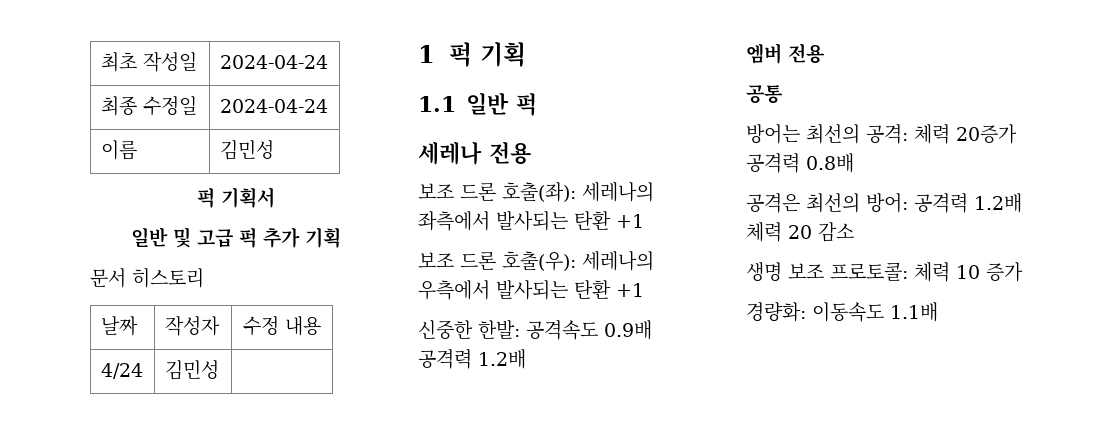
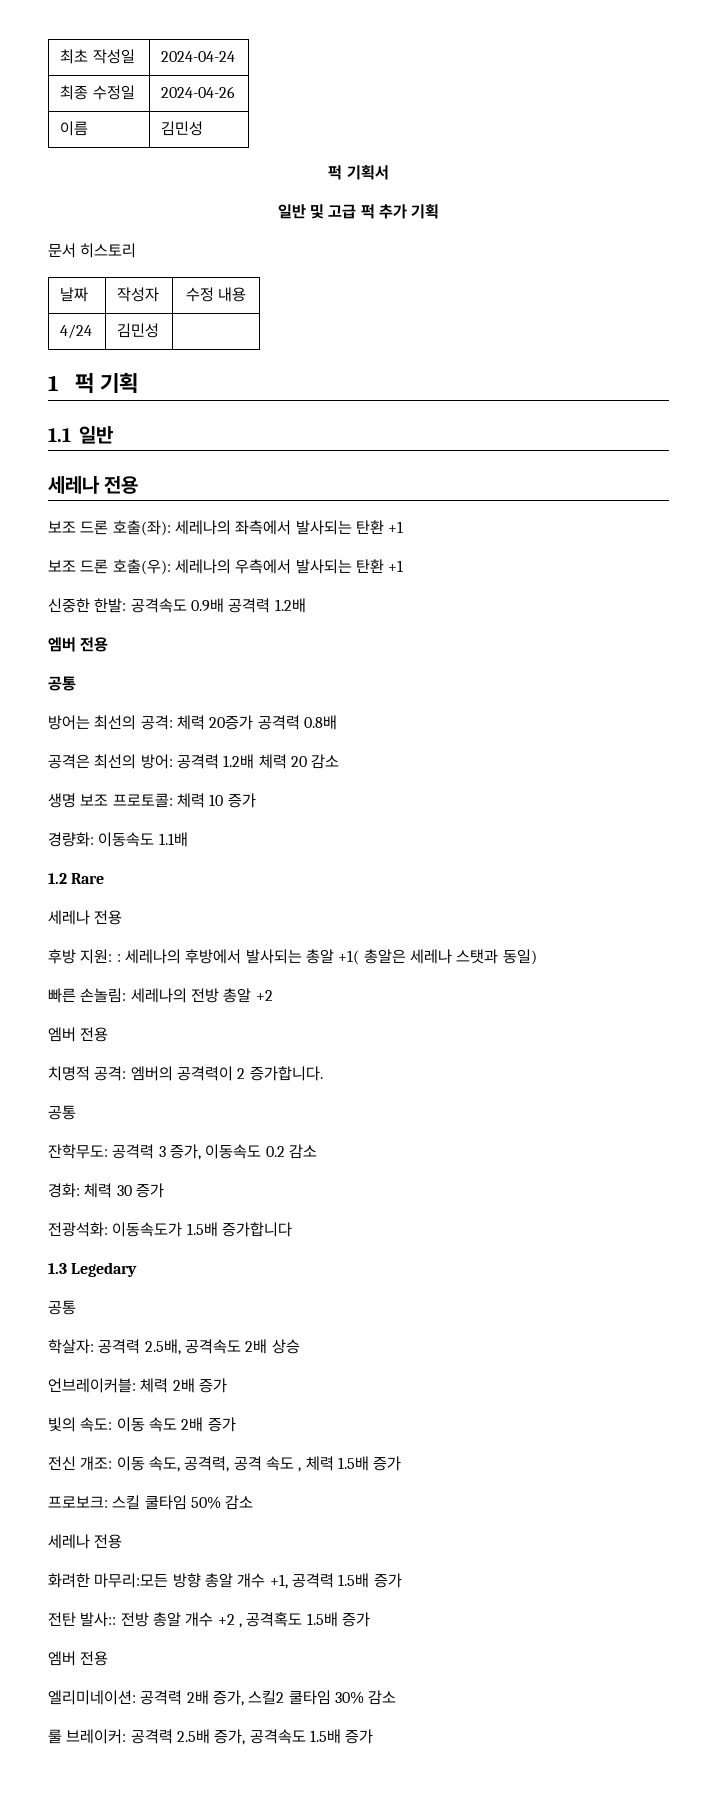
- 최종 수정일 | 2024-04-24
+ 최종 수정일 | 2024-04-26
- 1.1 일반 퍽
+ 1.1 일반
+ 1.2 Rare
+ 세레나 전용
+ 후방 지원: : 세레나의 후방에서 발사되는 총알 +1( 총알은 세레나 스탯과 동일)
+ 빠른 손놀림: 세레나의 전방 총알 +2
+ 엠버 전용
+ 치명적 공격: 엠버의 공격력이 2 증가합니다.
+ 공통
+ 잔학무도: 공격력 3 증가, 이동속도 0.2 감소
+ 경화: 체력 30 증가
+ 전광석화: 이동속도가 1.5배 증가합니다
+ 1.3 Legedary
+ 공통
+ 학살자: 공격력 2.5배, 공격속도 2배 상승
+ 언브레이커블: 체력 2배 증가
+ 빛의 속도: 이동 속도 2배 증가
+ 전신 개조: 이동 속도, 공격력, 공격 속도 , 체력 1.5배 증가
+ 프로보크: 스킬 쿨타임 50% 감소
+ 세레나 전용
+ 화려한 마무리:모든 방향 총알 개수 +1, 공격력 1.5배 증가
+ 전탄 발사:: 전방 총알 개수 +2 , 공격혹도 1.5배 증가
+ 엠버 전용
+ 엘리미네이션: 공격력 2배 증가, 스킬2 쿨타임 30% 감소
+ 룰 브레이커: 공격력 2.5배 증가, 공격속도 1.5배 증가

